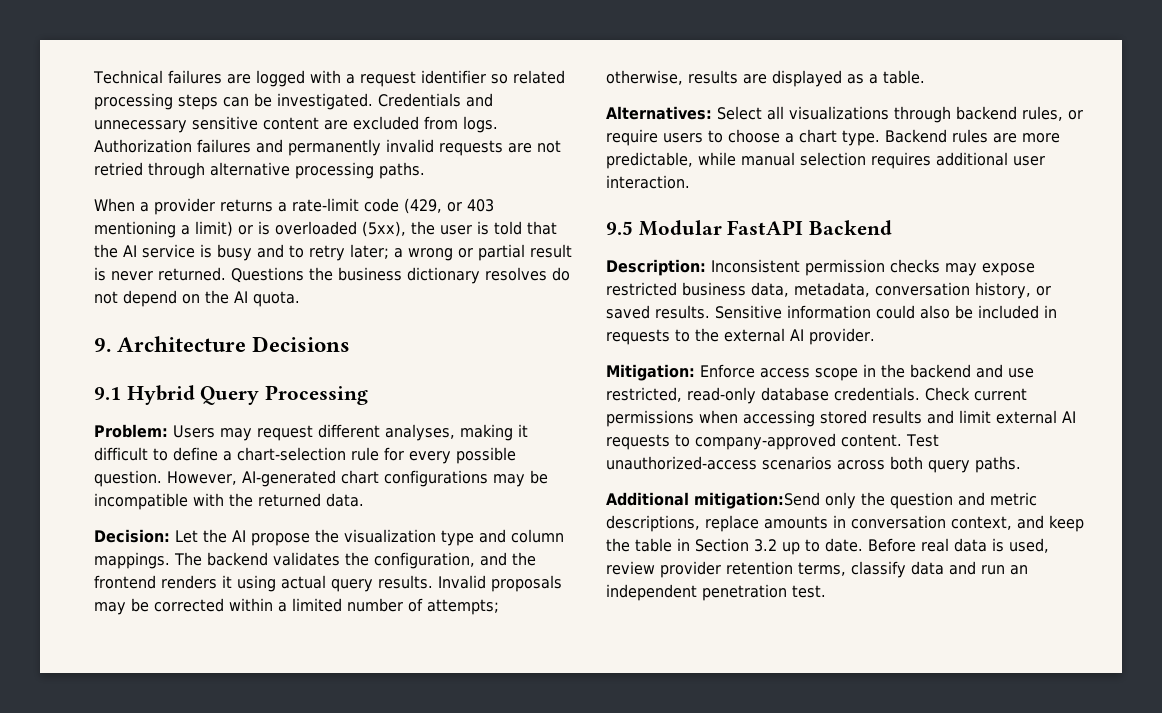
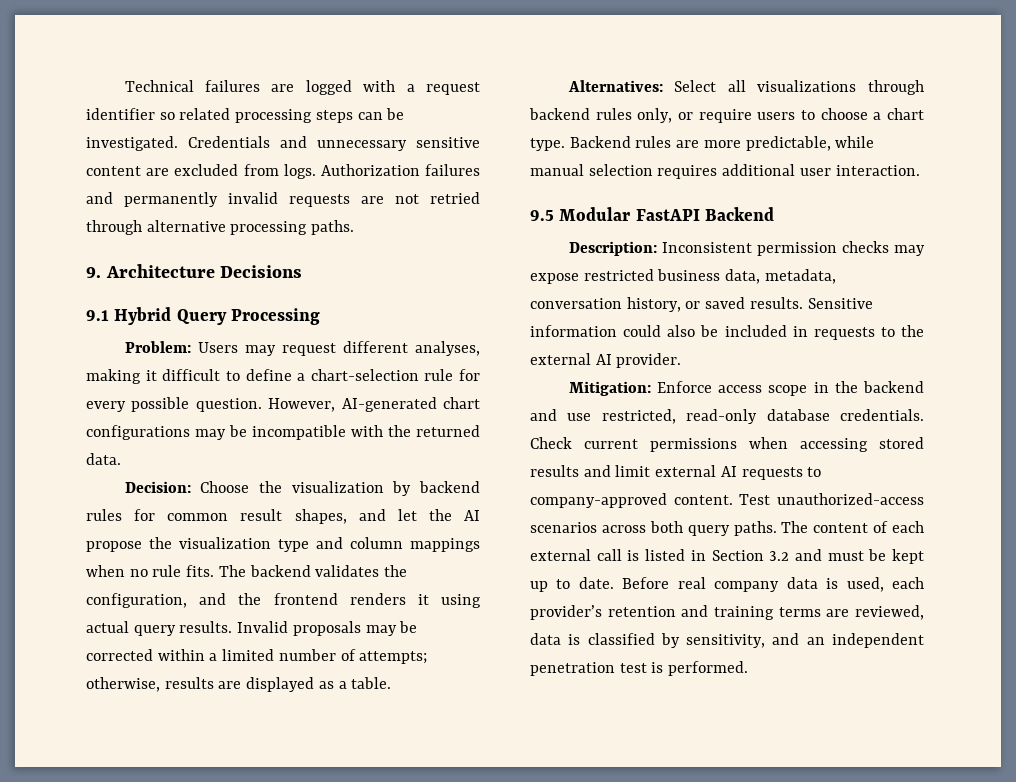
- When a provider returns a rate-limit code (429, or 403 mentioning a limit) or is overloaded (5xx), the user is told that the AI service is busy and to retry later; a wrong or partial result is never returned. Questions the business dictionary resolves do not depend on the AI quota.
- Decision: Let the AI propose the visualization type and column mappings.
+ Decision: Choose the visualization by backend rules for common result shapes, and let the AI propose the visualization type and column mappings when no rule fits.
- Alternatives: Select all visualizations through backend rules, or require users to choose a chart type.
+ Alternatives: Select all visualizations through backend rules only, or require users to choose a chart type.
- Test unauthorized-access scenarios across both query paths.
- Additional mitigation:Send only the question and metric descriptions, replace amounts in conversation context, and keep the table in Section 3.2 up to date.
+ Test unauthorized-access scenarios across both query paths. The content of each external call is listed in Section 3.2 and must be kept up to date.
- Before real data is used, review provider retention terms, classify data and run an independent penetration test.
+ Before real company data is used, each provider’s retention and training terms are reviewed, data is classified by sensitivity, and an independent penetration test is performed.

